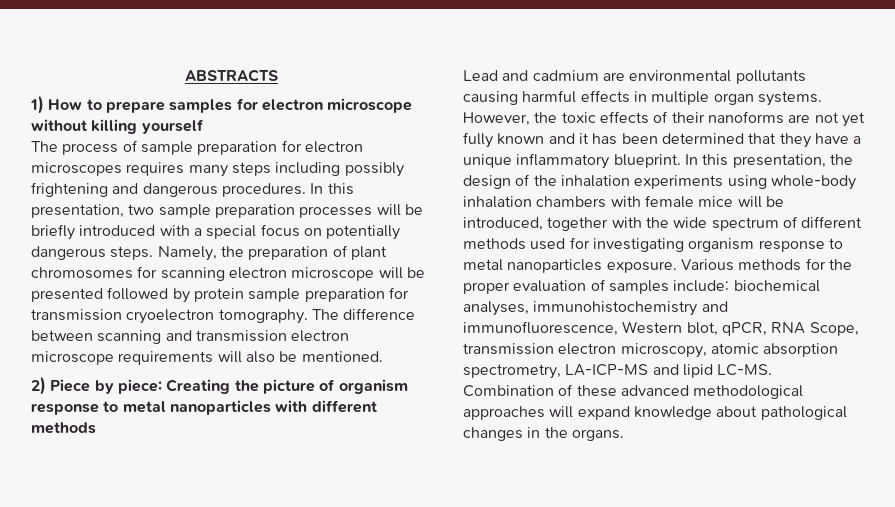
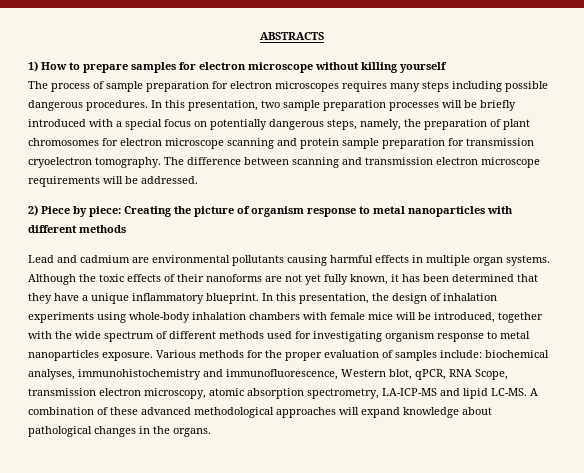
- The process of sample preparation for electron microscopes requires many steps including possibly frightening and dangerous procedures.
+ The process of sample preparation for electron microscopes requires many steps including possible dangerous procedures.
- In this presentation, two sample preparation processes will be briefly introduced with a special focus on potentially dangerous steps. Namely, the preparation of plant chromosomes for scanning electron microscope will be presented followed by protein sample preparation for transmission cryoelectron tomography.
+ In this presentation, two sample preparation processes will be briefly introduced with a special focus on potentially dangerous steps, namely, the preparation of plant chromosomes for electron microscope scanning and protein sample preparation for transmission cryoelectron tomography.
- The difference between scanning and transmission electron microscope requirements will also be mentioned.
+ The difference between scanning and transmission electron microscope requirements will be addressed.
- However, the toxic effects of their nanoforms are not yet fully known and it has been determined that they have a unique inflammatory blueprint.
+ Although the toxic effects of their nanoforms are not yet fully known, it has been determined that they have a unique inflammatory blueprint.
- In this presentation, the design of the inhalation experiments using whole-body inhalation chambers with female mice will be introduced, together with the wide spectrum of different methods used for investigating organism response to metal nanoparticles exposure.
+ In this presentation, the design of inhalation experiments using whole-body inhalation chambers with female mice will be introduced, together with the wide spectrum of different methods used for investigating organism response to metal nanoparticles exposure.
- Combination of these advanced methodological approaches will expand knowledge about pathological changes in the organs.
+ A combination of these advanced methodological approaches will expand knowledge about pathological changes in the organs.

